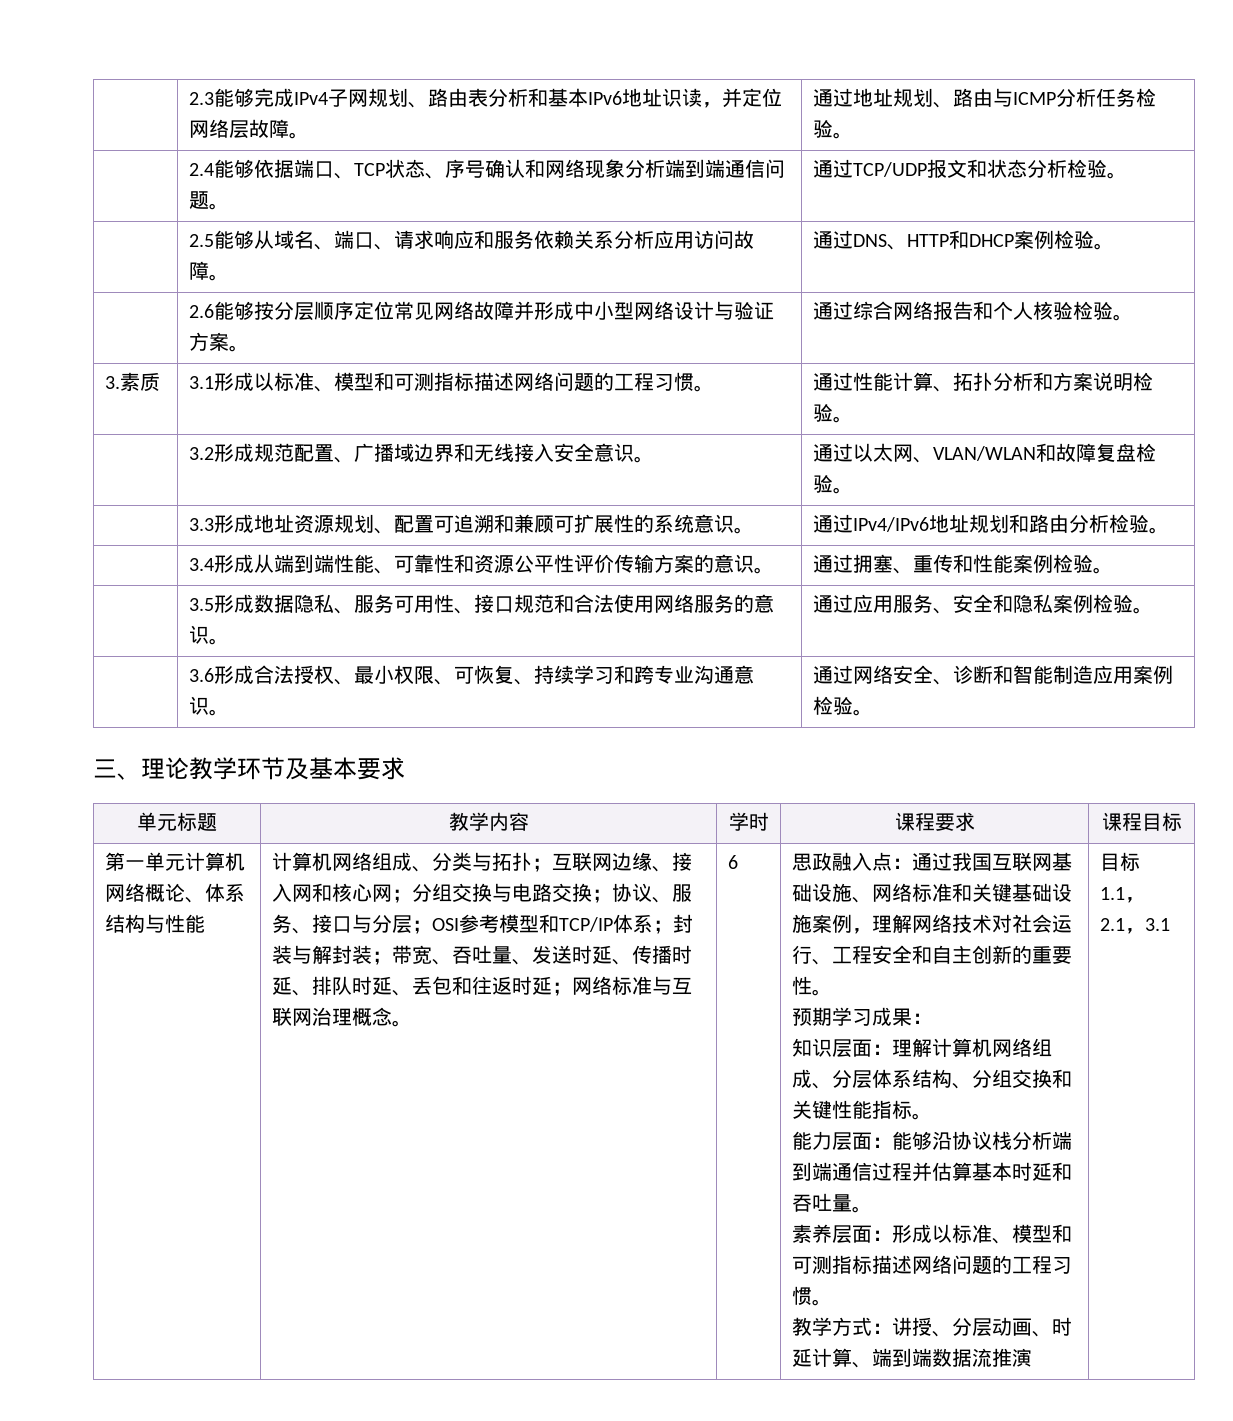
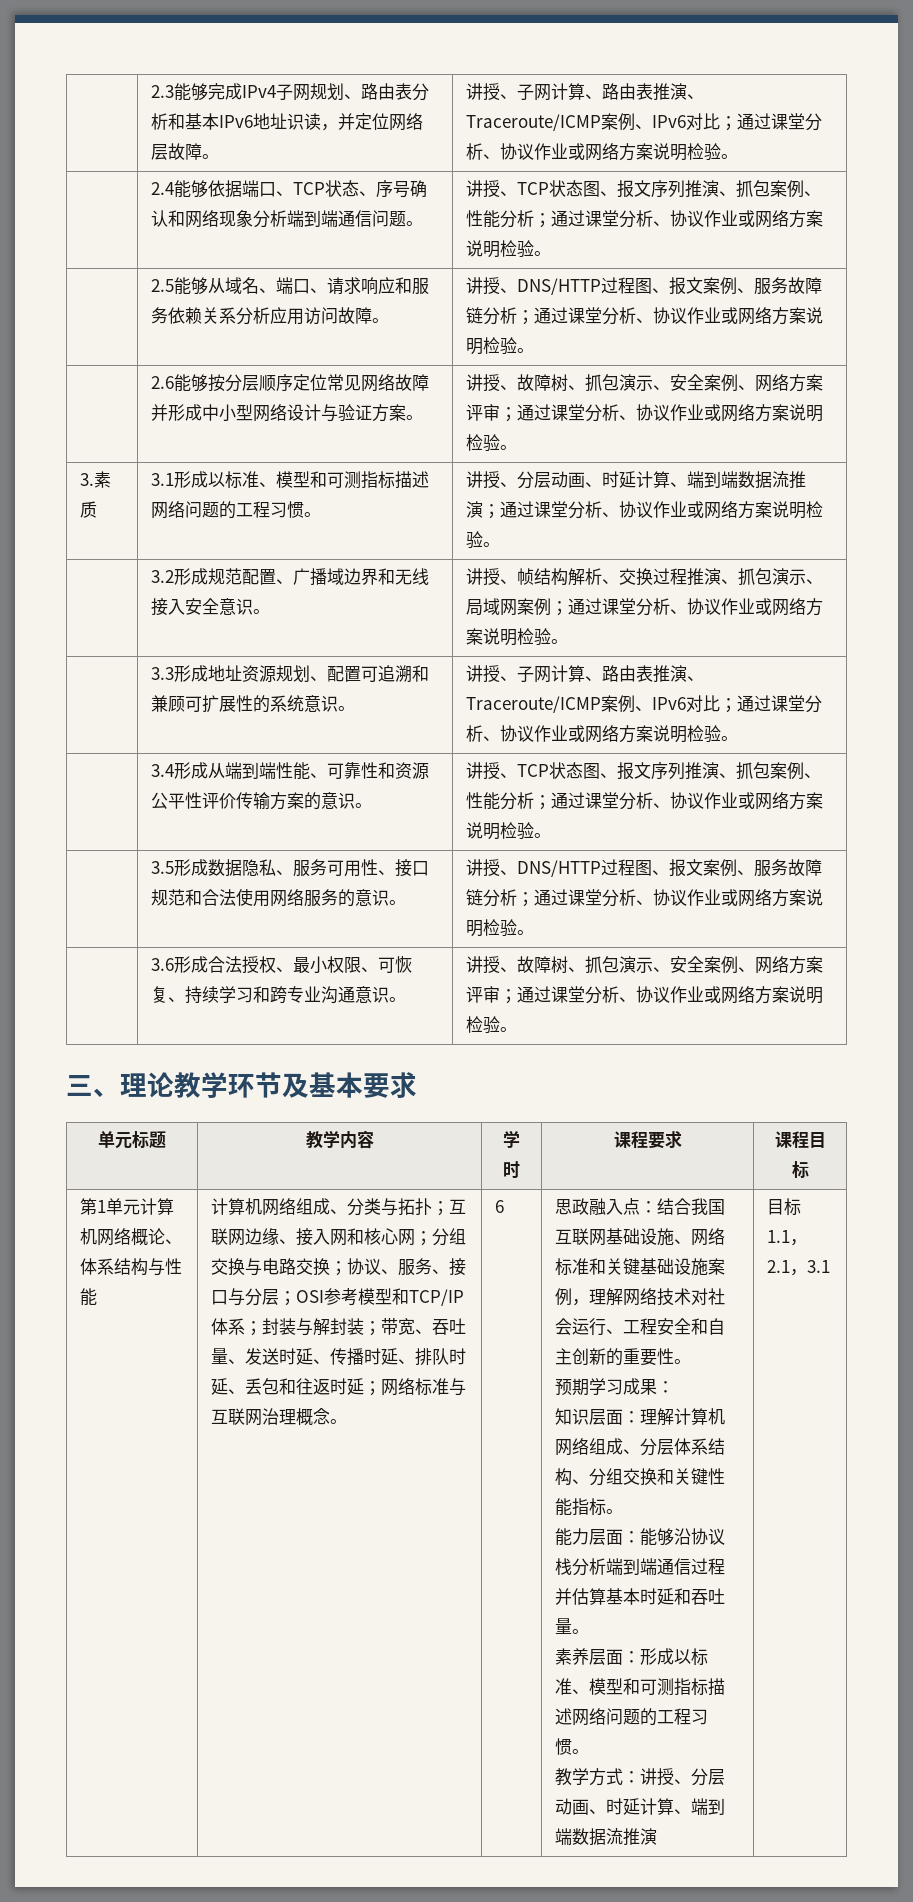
- 2.3能够完成IPv4子网规划、路由表分析和基本IPv6地址识读，并定位网络层故障。 | 通过地址规划、路由与ICMP分析任务检验。
+ 2.3能够完成IPv4子网规划、路由表分析和基本IPv6地址识读，并定位网络层故障。 | 讲授、子网计算、路由表推演、Traceroute/ICMP案例、IPv6对比；通过课堂分析、协议作业或网络方案说明检验。
- | 2.4能够依据端口、TCP状态、序号确认和网络现象分析端到端通信问题。 | 通过TCP/UDP报文和状态分析检验。
+ | 2.4能够依据端口、TCP状态、序号确认和网络现象分析端到端通信问题。 | 讲授、TCP状态图、报文序列推演、抓包案例、性能分析；通过课堂分析、协议作业或网络方案说明检验。
- | 2.5能够从域名、端口、请求响应和服务依赖关系分析应用访问故障。 | 通过DNS、HTTP和DHCP案例检验。
+ | 2.5能够从域名、端口、请求响应和服务依赖关系分析应用访问故障。 | 讲授、DNS/HTTP过程图、报文案例、服务故障链分析；通过课堂分析、协议作业或网络方案说明检验。
- | 2.6能够按分层顺序定位常见网络故障并形成中小型网络设计与验证方案。 | 通过综合网络报告和个人核验检验。
+ | 2.6能够按分层顺序定位常见网络故障并形成中小型网络设计与验证方案。 | 讲授、故障树、抓包演示、安全案例、网络方案评审；通过课堂分析、协议作业或网络方案说明检验。
- 3.素质 | 3.1形成以标准、模型和可测指标描述网络问题的工程习惯。 | 通过性能计算、拓扑分析和方案说明检验。
+ 3.素质 | 3.1形成以标准、模型和可测指标描述网络问题的工程习惯。 | 讲授、分层动画、时延计算、端到端数据流推演；通过课堂分析、协议作业或网络方案说明检验。
- | 3.2形成规范配置、广播域边界和无线接入安全意识。 | 通过以太网、VLAN/WLAN和故障复盘检验。
+ | 3.2形成规范配置、广播域边界和无线接入安全意识。 | 讲授、帧结构解析、交换过程推演、抓包演示、局域网案例；通过课堂分析、协议作业或网络方案说明检验。
- | 3.3形成地址资源规划、配置可追溯和兼顾可扩展性的系统意识。 | 通过IPv4/IPv6地址规划和路由分析检验。
+ | 3.3形成地址资源规划、配置可追溯和兼顾可扩展性的系统意识。 | 讲授、子网计算、路由表推演、Traceroute/ICMP案例、IPv6对比；通过课堂分析、协议作业或网络方案说明检验。
- | 3.4形成从端到端性能、可靠性和资源公平性评价传输方案的意识。 | 通过拥塞、重传和性能案例检验。
+ | 3.4形成从端到端性能、可靠性和资源公平性评价传输方案的意识。 | 讲授、TCP状态图、报文序列推演、抓包案例、性能分析；通过课堂分析、协议作业或网络方案说明检验。
- | 3.5形成数据隐私、服务可用性、接口规范和合法使用网络服务的意识。 | 通过应用服务、安全和隐私案例检验。
+ | 3.5形成数据隐私、服务可用性、接口规范和合法使用网络服务的意识。 | 讲授、DNS/HTTP过程图、报文案例、服务故障链分析；通过课堂分析、协议作业或网络方案说明检验。
- | 3.6形成合法授权、最小权限、可恢复、持续学习和跨专业沟通意识。 | 通过网络安全、诊断和智能制造应用案例检验。
+ | 3.6形成合法授权、最小权限、可恢复、持续学习和跨专业沟通意识。 | 讲授、故障树、抓包演示、安全案例、网络方案评审；通过课堂分析、协议作业或网络方案说明检验。
- 第一单元计算机网络概论、体系结构与性能
+ 第1单元计算机网络概论、体系结构与性能
- 思政融入点：通过我国互联网基础设施、网络标准和关键基础设施案例，理解网络技术对社会运行、工程安全和自主创新的重要性。
+ 思政融入点：结合我国互联网基础设施、网络标准和关键基础设施案例，理解网络技术对社会运行、工程安全和自主创新的重要性。

